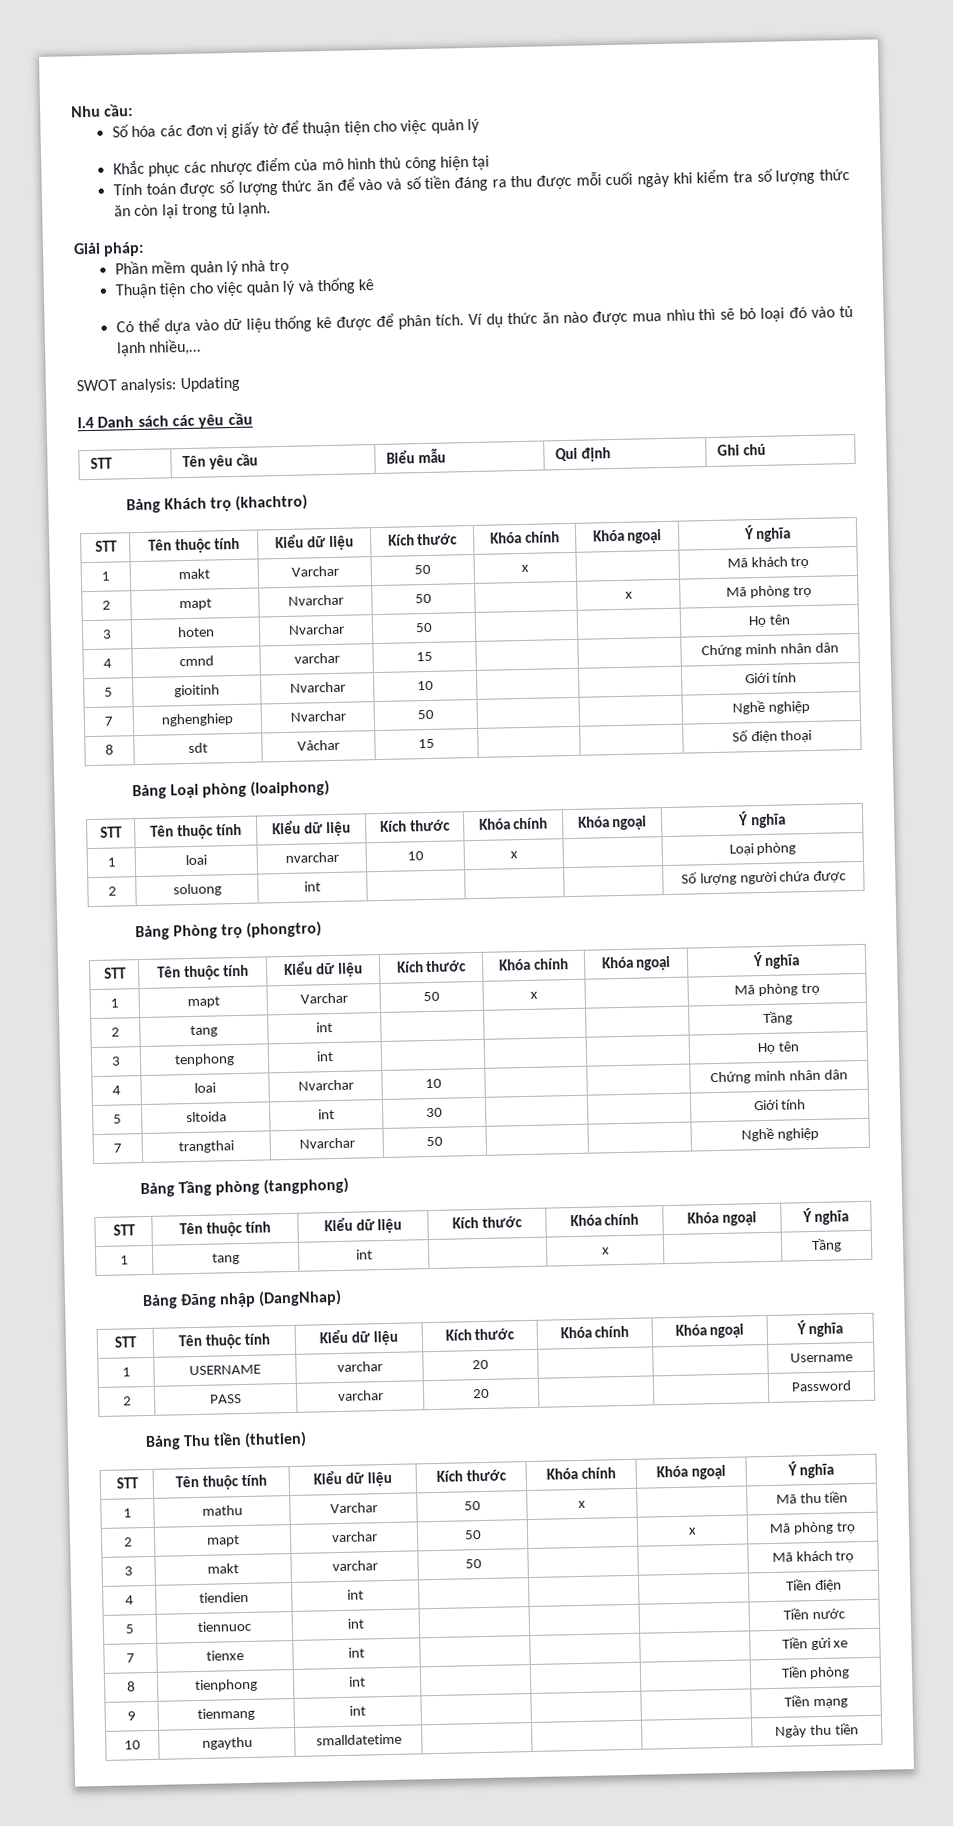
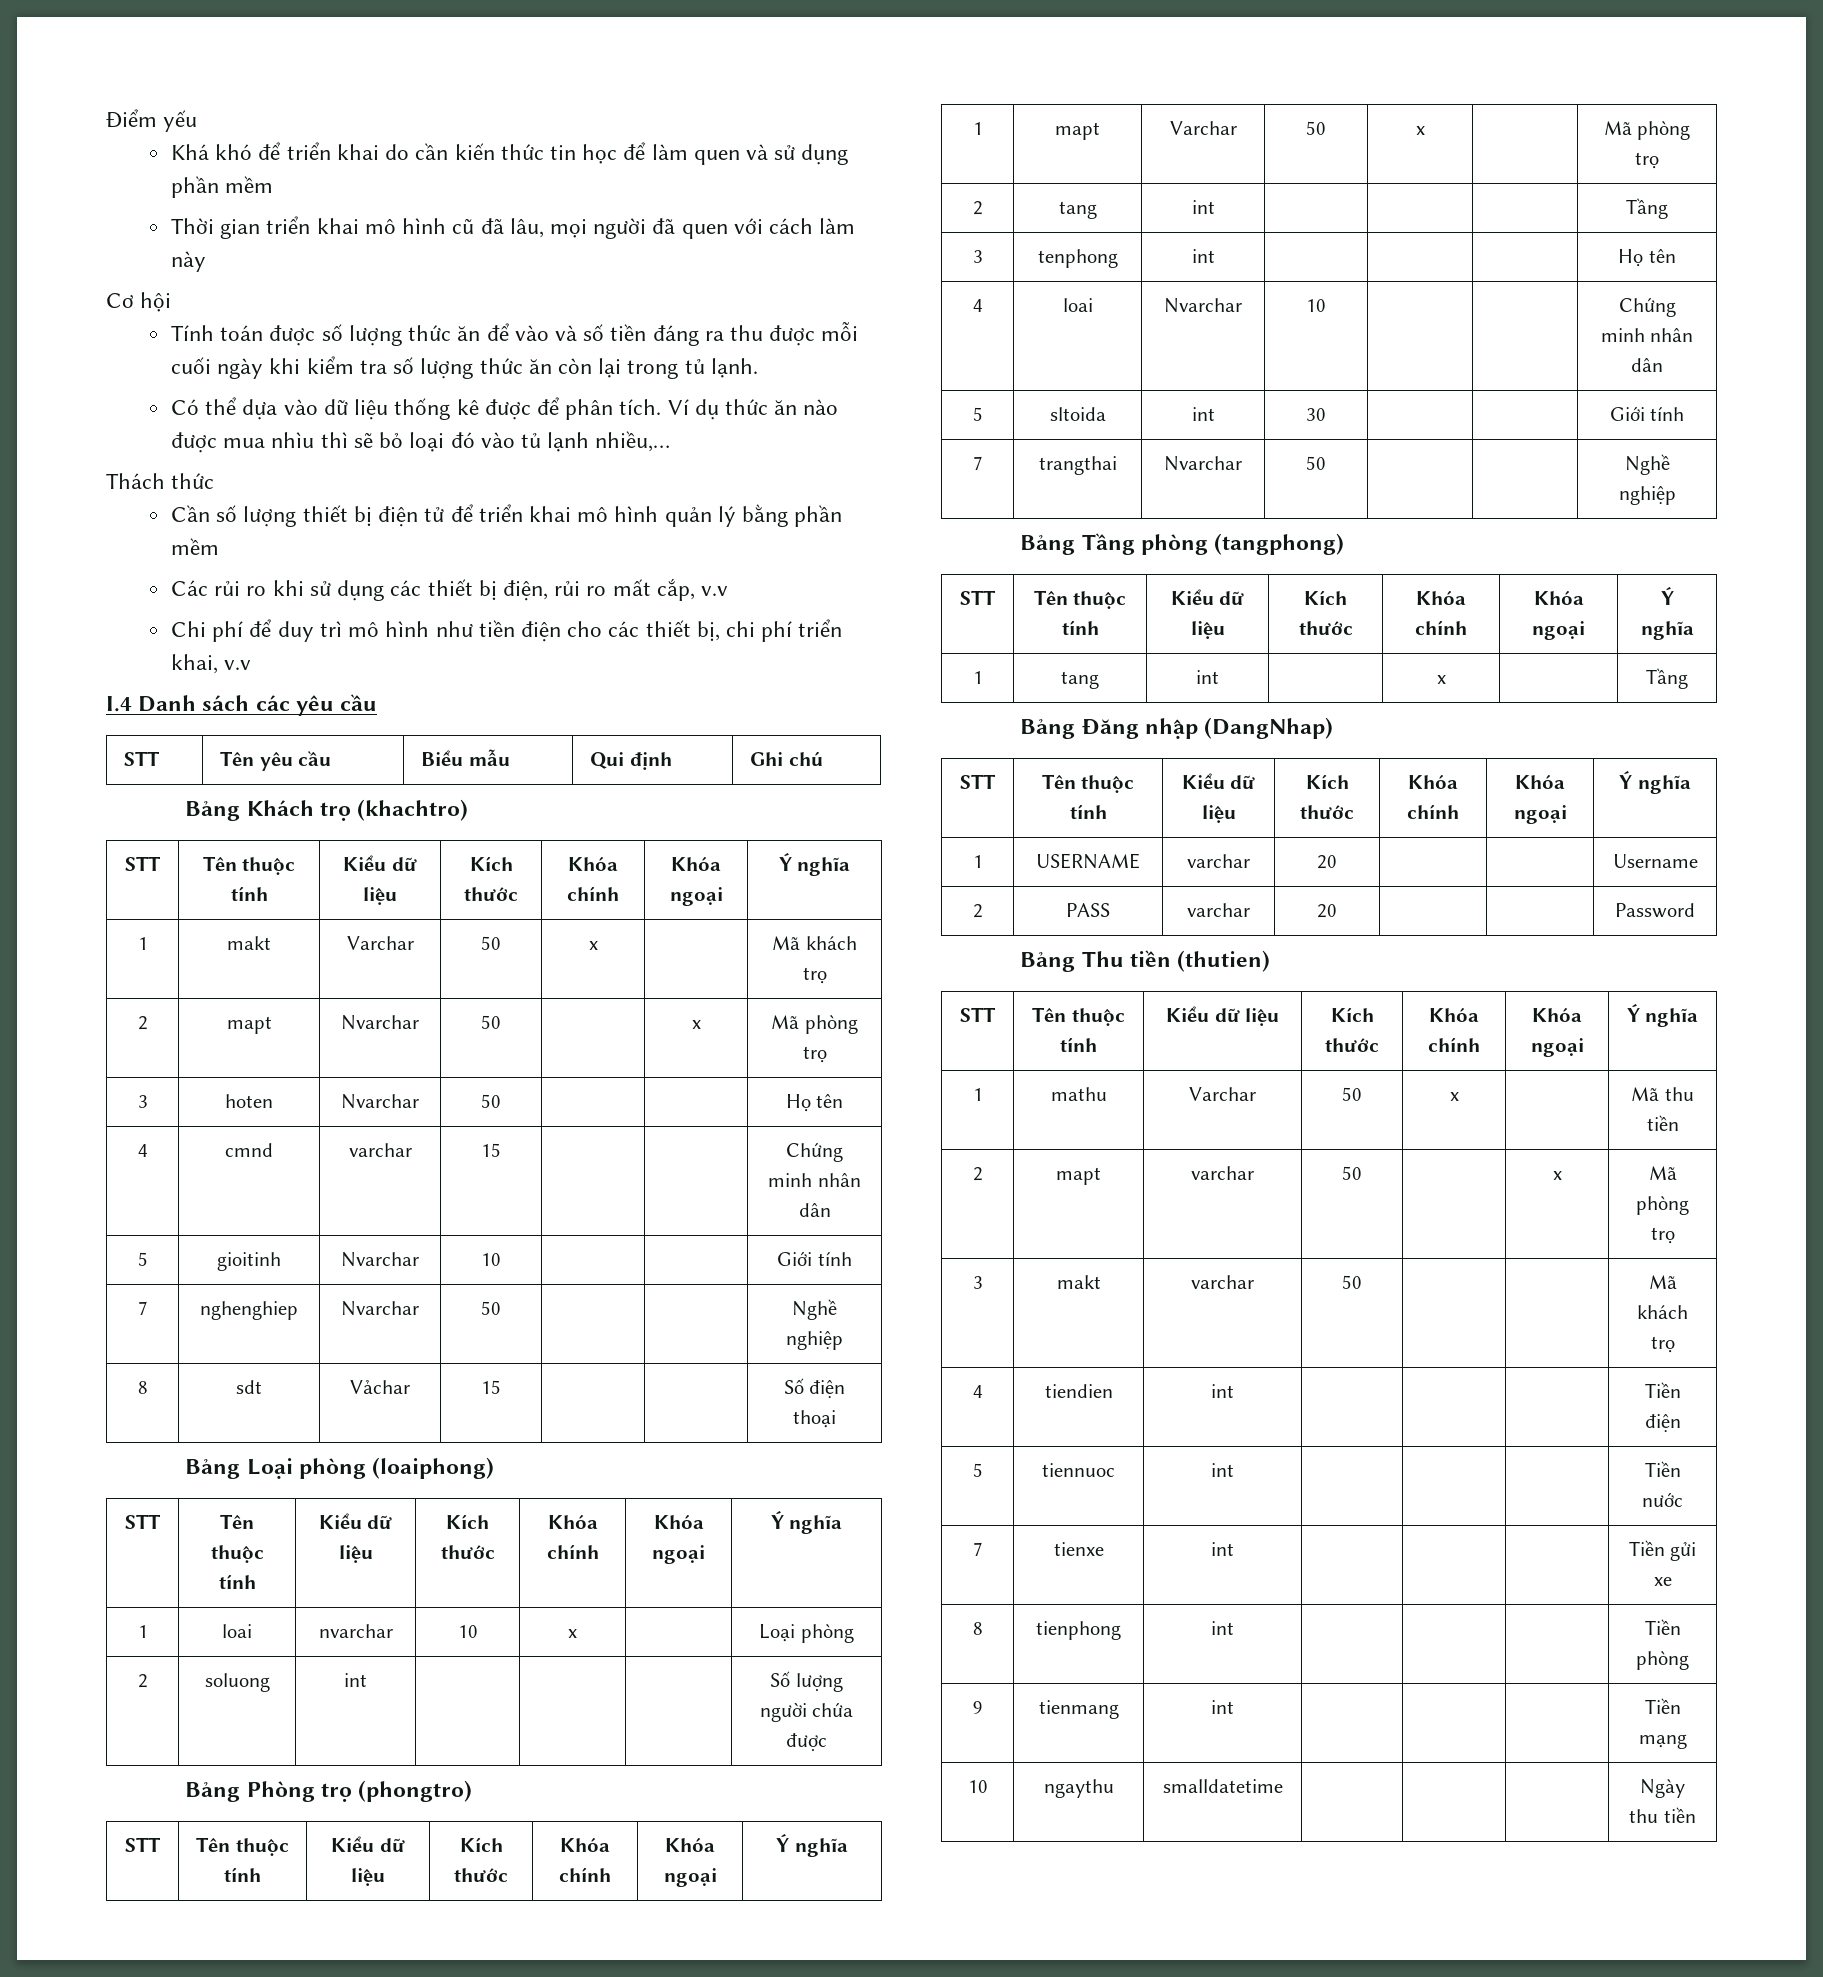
- Nhu cầu:
- Số hóa các đơn vị giấy tờ để thuận tiện cho việc quản lý
- Khắc phục các nhược điểm của mô hình thủ công hiện tại
+ Điểm yếu
+ Khá khó để triển khai do cần kiến thức tin học để làm quen và sử dụng phần mềm
+ Thời gian triển khai mô hình cũ đã lâu, mọi người đã quen với cách làm này
+ Cơ hội
- Giải pháp:
- Phần mềm quản lý nhà trọ
- Thuận tiện cho việc quản lý và thống kê
- SWOT analysis: Updating
+ Thách thức
+ Cần số lượng thiết bị điện tử để triển khai mô hình quản lý bằng phần mềm
+ Các rủi ro khi sử dụng các thiết bị điện, rủi ro mất cắp, v.v
+ Chi phí để duy trì mô hình như tiền điện cho các thiết bị, chi phí triển khai, v.v

